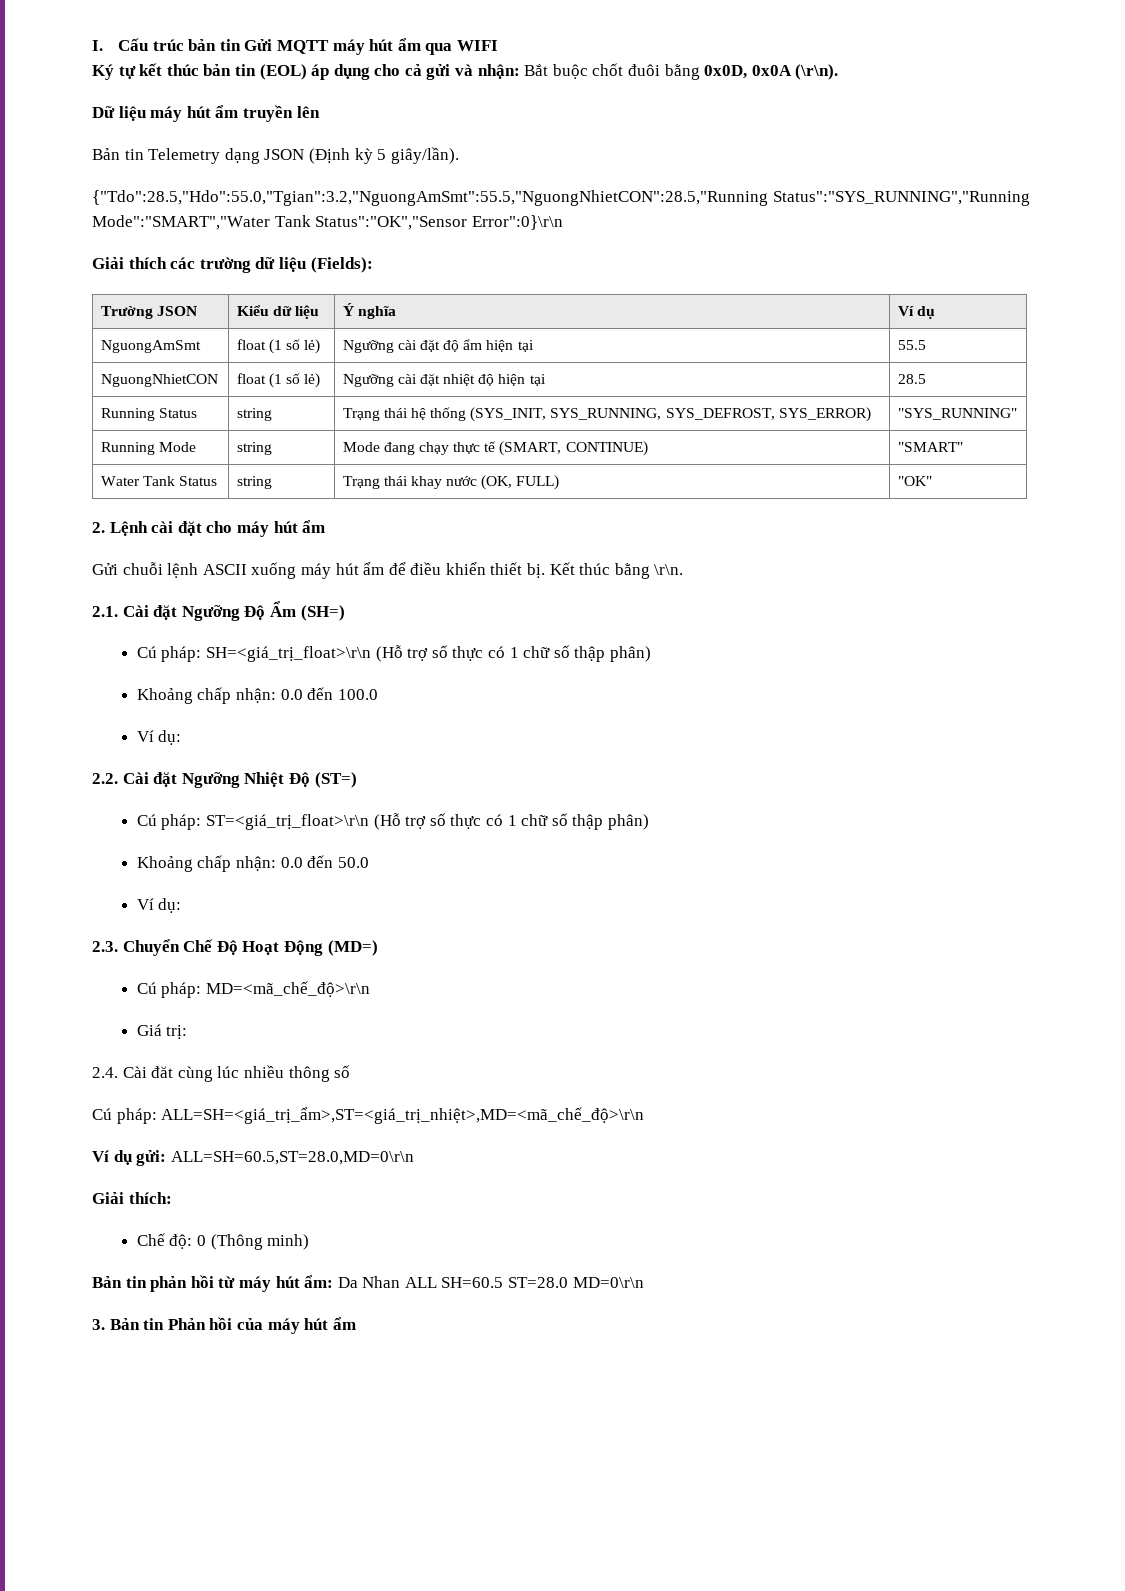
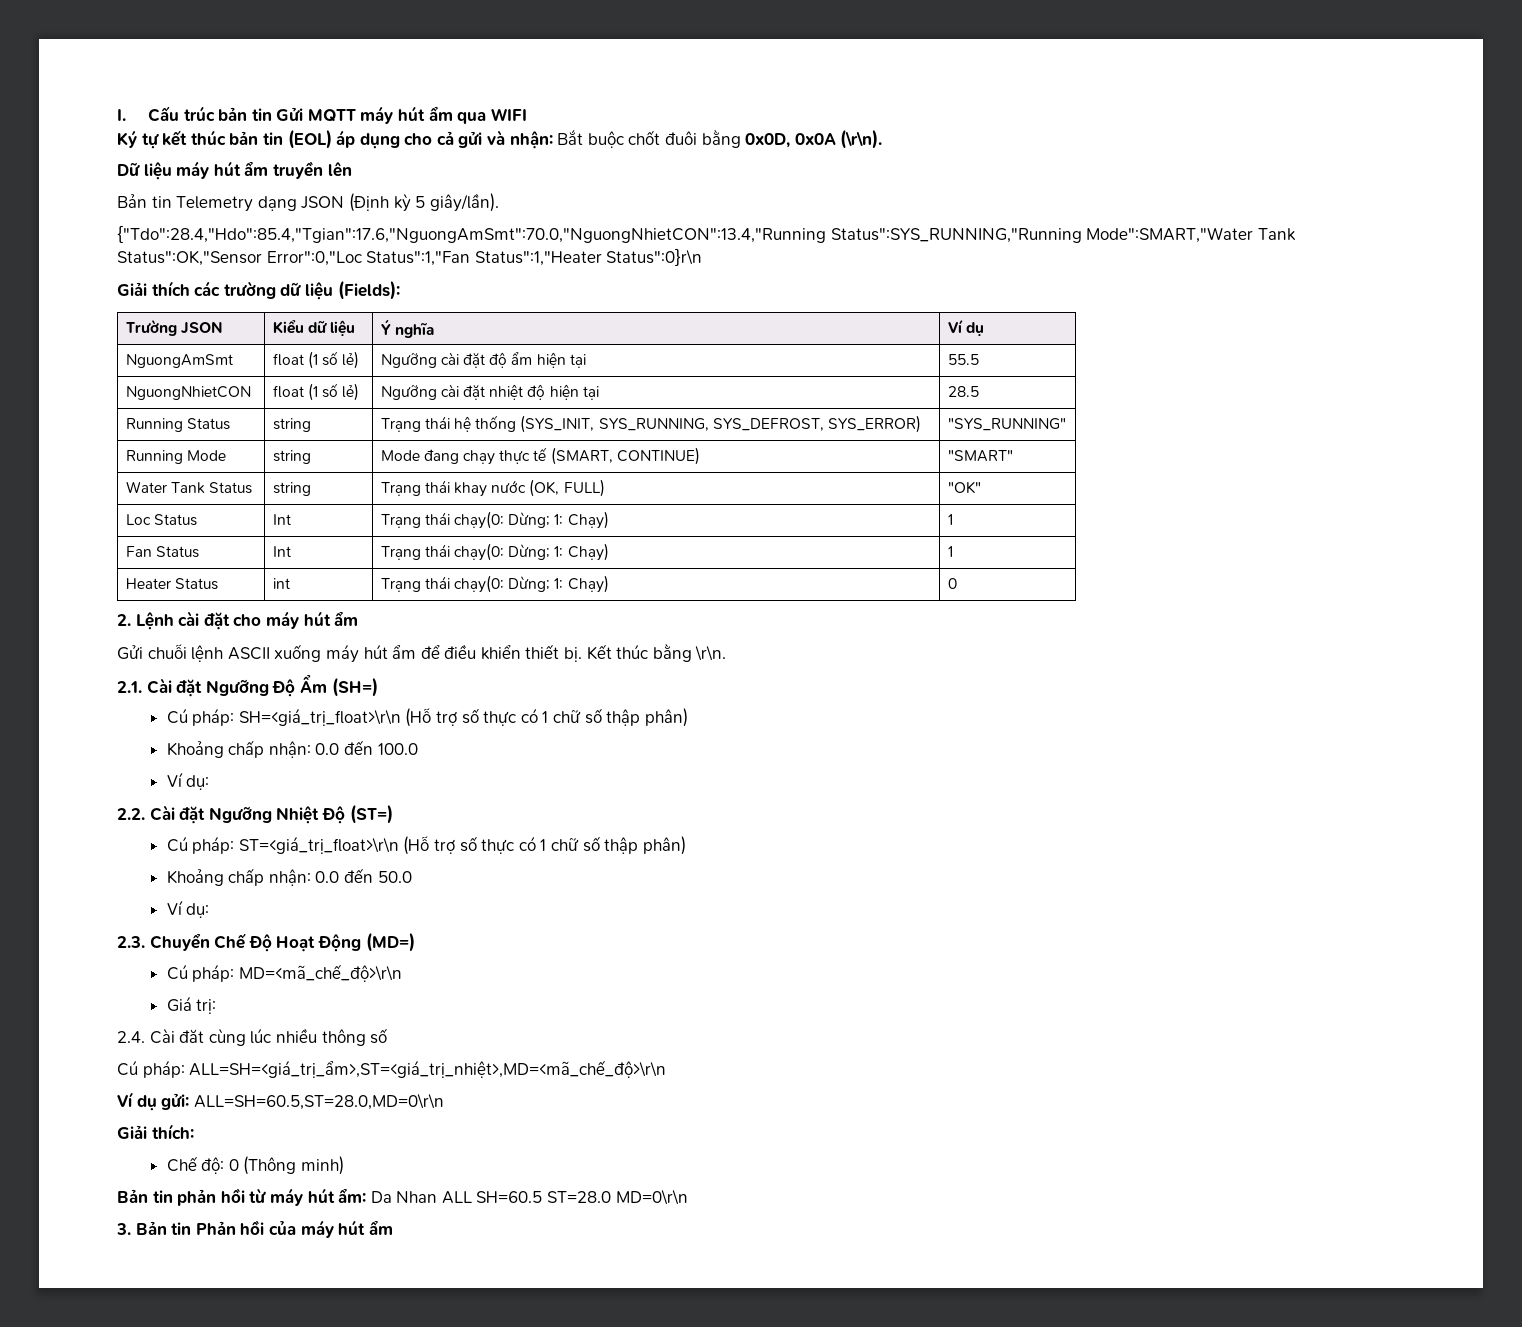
- {"Tdo":28.5,"Hdo":55.0,"Tgian":3.2,"NguongAmSmt":55.5,"NguongNhietCON":28.5,"Running Status":"SYS_RUNNING","Running Mode":"SMART","Water Tank Status":"OK","Sensor Error":0}\r\n
+ {"Tdo":28.4,"Hdo":85.4,"Tgian":17.6,"NguongAmSmt":70.0,"NguongNhietCON":13.4,"Running Status":SYS_RUNNING,"Running Mode":SMART,"Water Tank Status":OK,"Sensor Error":0,"Loc Status":1,"Fan Status":1,"Heater Status":0}r\n
+ Loc Status | Int | Trạng thái chạy(0: Dừng; 1: Chạy) | 1
+ Fan Status | Int | Trạng thái chạy(0: Dừng; 1: Chạy) | 1
+ Heater Status | int | Trạng thái chạy(0: Dừng; 1: Chạy) | 0

